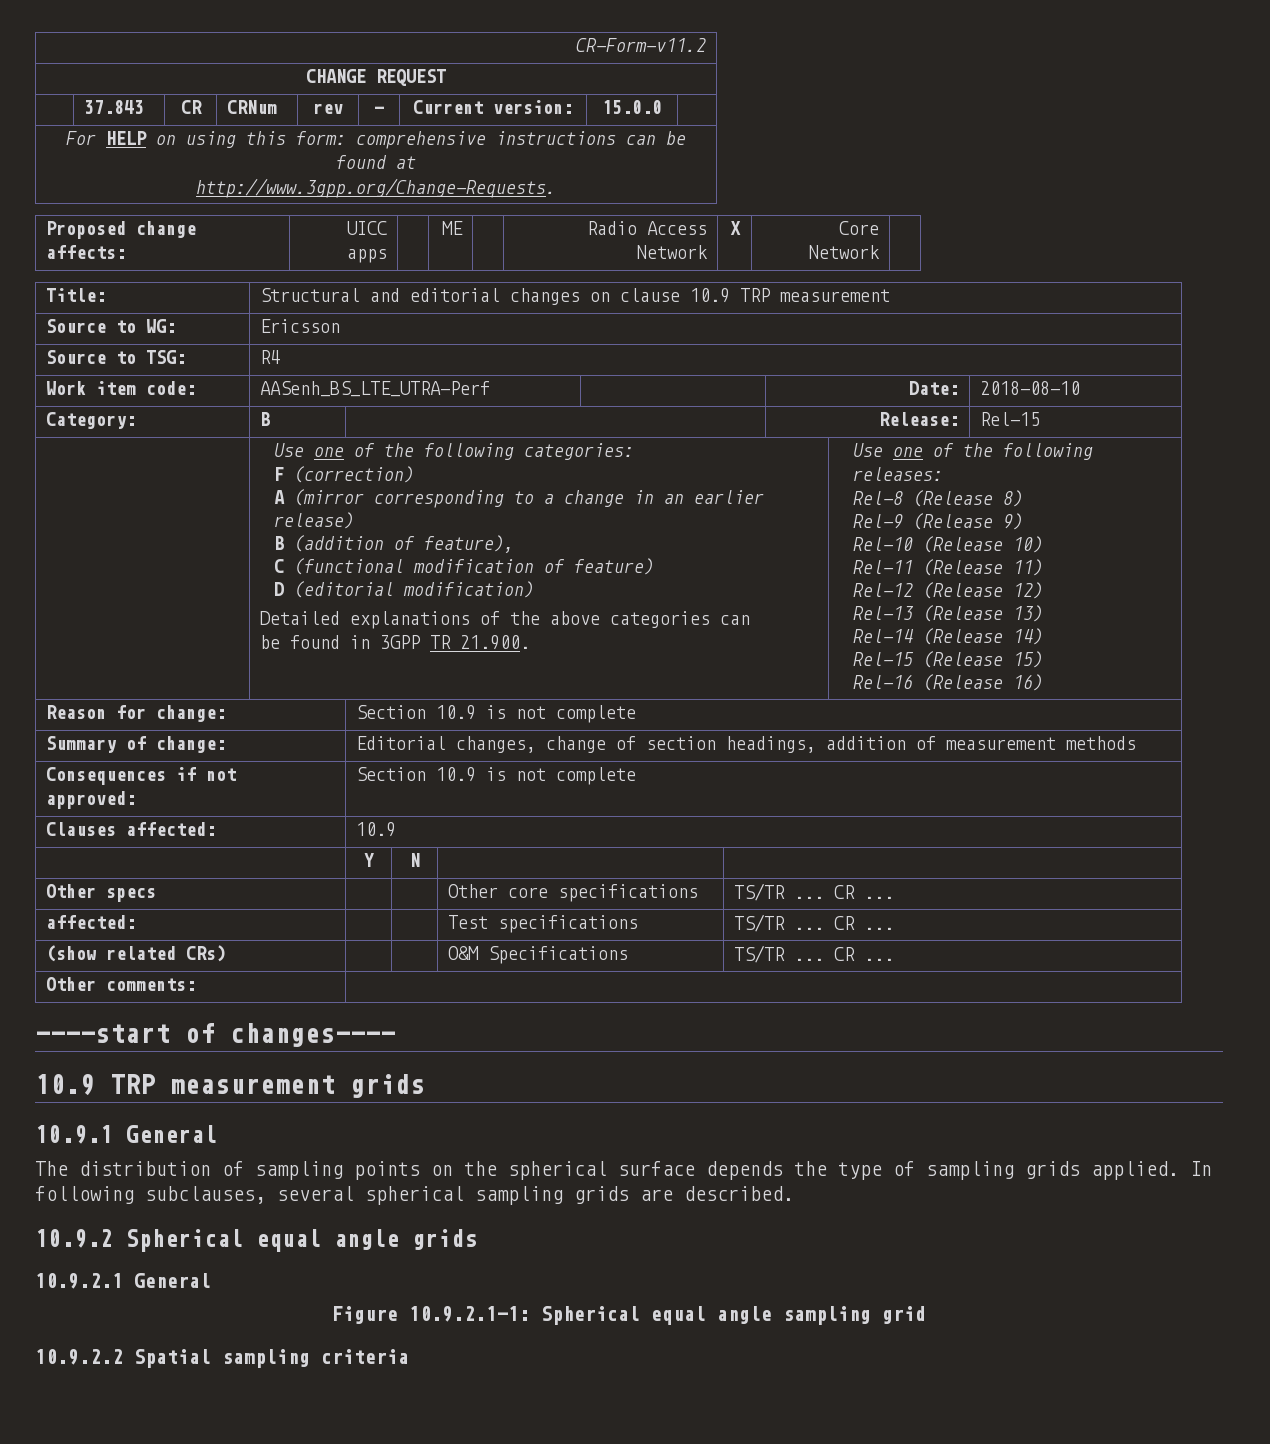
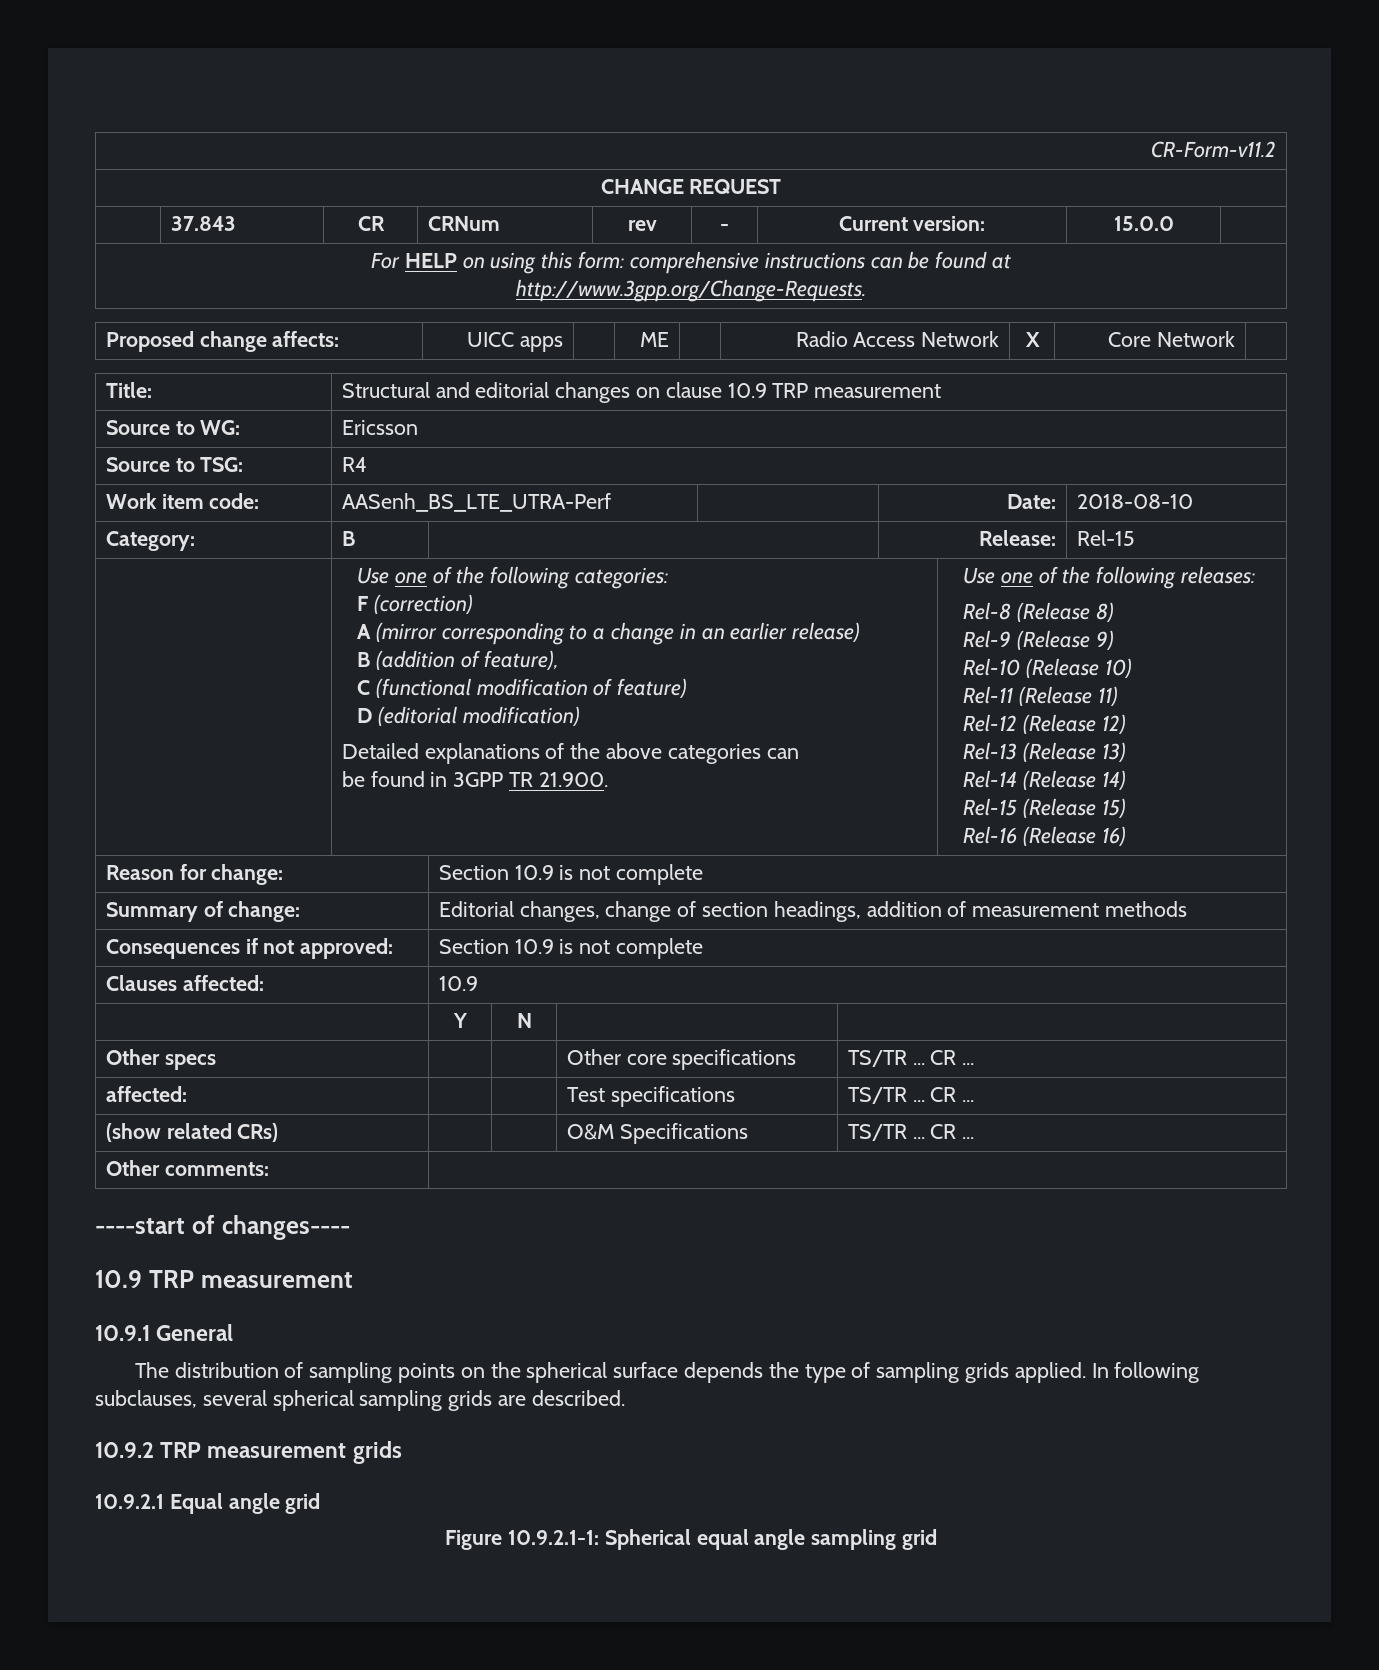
  ----start of changes----
- 10.9 TRP measurement grids
+ 10.9 TRP measurement
- 10.9.2 Spherical equal angle grids
+ 10.9.2 TRP measurement grids
- 10.9.2.1 General
+ 10.9.2.1 Equal angle grid
- 10.9.2.2 Spatial sampling criteria

